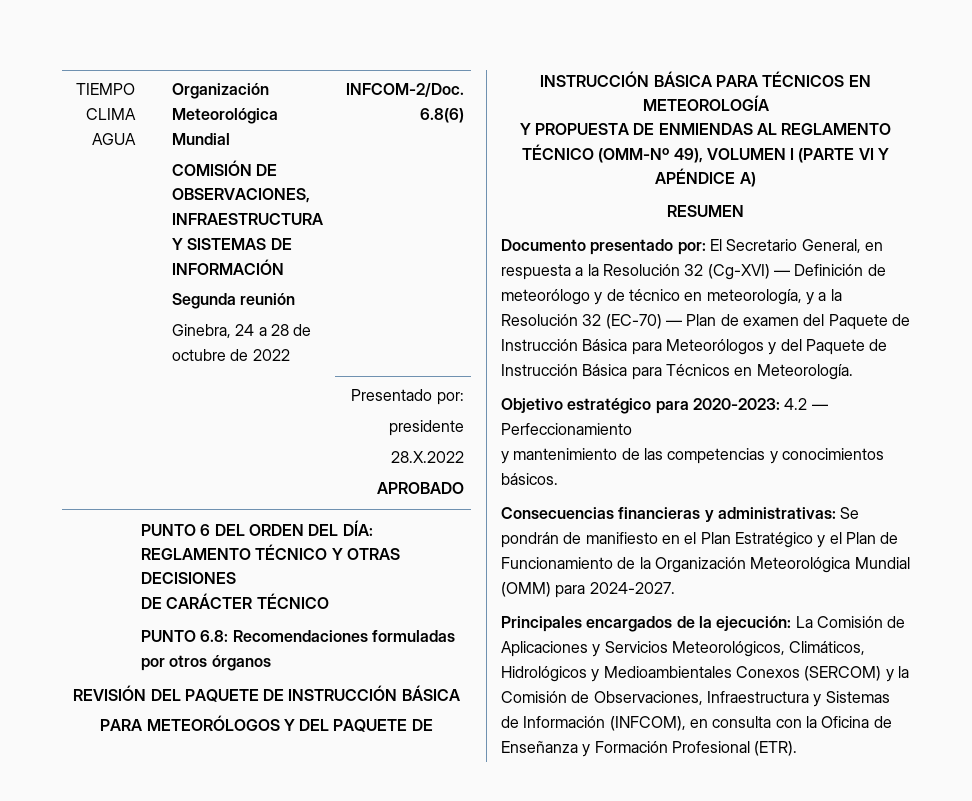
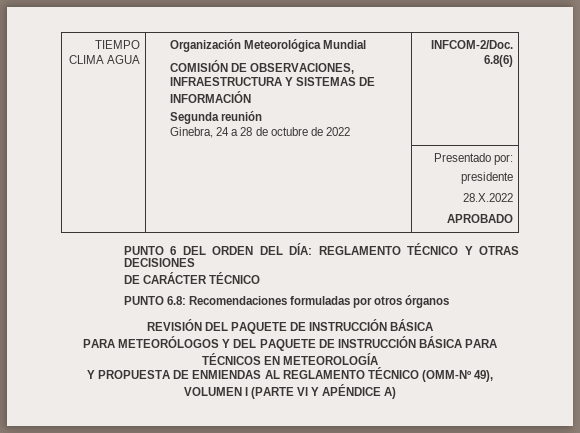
- RESUMEN
- Documento presentado por: El Secretario General, en respuesta a la Resolución 32 (Cg-XVI) — Definición de meteorólogo y de técnico en meteorología, y a la Resolución 32 (EC-70) — Plan de examen del Paquete de Instrucción Básica para Meteorólogos y del Paquete de Instrucción Básica para Técnicos en Meteorología.
- Objetivo estratégico para 2020-2023: 4.2 — Perfeccionamiento
- y mantenimiento de las competencias y conocimientos básicos.
- Consecuencias financieras y administrativas: Se pondrán de manifiesto en el Plan Estratégico y el Plan de Funcionamiento de la Organización Meteorológica Mundial (OMM) para 2024-2027.
- Principales encargados de la ejecución: La Comisión de Aplicaciones y Servicios Meteorológicos, Climáticos, Hidrológicos y Medioambientales Conexos (SERCOM) y la Comisión de Observaciones, Infraestructura y Sistemas de Información (INFCOM), en consulta con la Oficina de Enseñanza y Formación Profesional (ETR).

